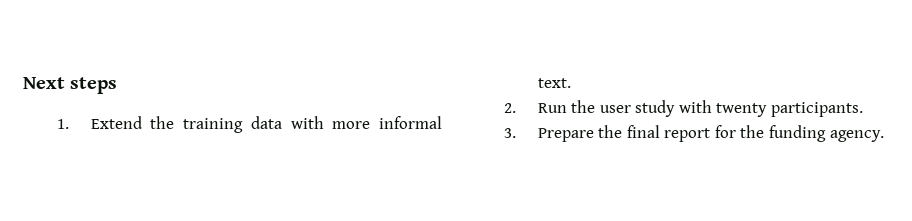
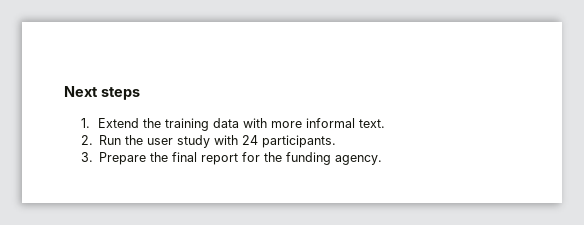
- 2. Run the user study with twenty participants.
+ 2. Run the user study with 24 participants.

